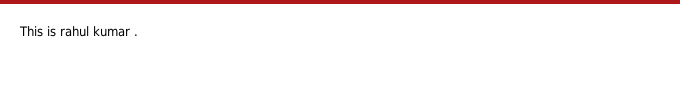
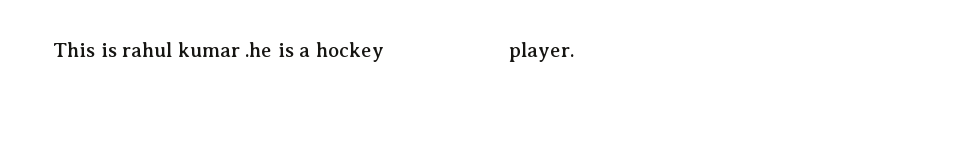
- This is rahul kumar .
+ This is rahul kumar .he is a hockey player.

